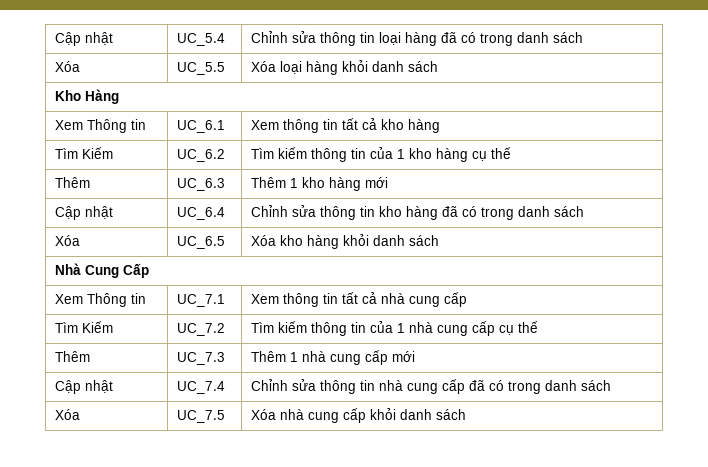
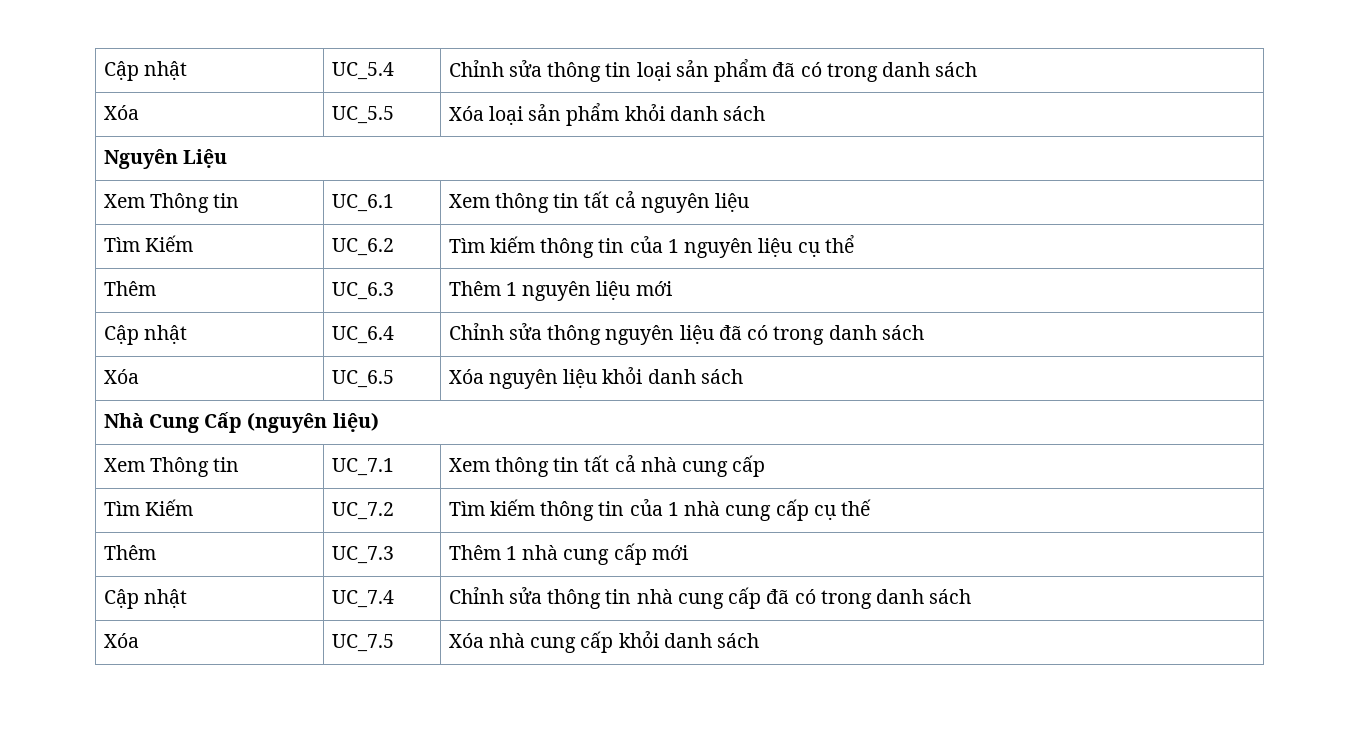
- Cập nhật | UC_5.4 | Chỉnh sửa thông tin loại hàng đã có trong danh sách
+ Cập nhật | UC_5.4 | Chỉnh sửa thông tin loại sản phẩm đã có trong danh sách
- Xóa | UC_5.5 | Xóa loại hàng khỏi danh sách
- Kho Hàng
+ Xóa | UC_5.5 | Xóa loại sản phẩm khỏi danh sách
+ Nguyên Liệu
- Xem Thông tin | UC_6.1 | Xem thông tin tất cả kho hàng
+ Xem Thông tin | UC_6.1 | Xem thông tin tất cả nguyên liệu
- Tìm Kiếm | UC_6.2 | Tìm kiếm thông tin của 1 kho hàng cụ thế
+ Tìm Kiếm | UC_6.2 | Tìm kiếm thông tin của 1 nguyên liệu cụ thể
- Thêm | UC_6.3 | Thêm 1 kho hàng mới
+ Thêm | UC_6.3 | Thêm 1 nguyên liệu mới
- Cập nhật | UC_6.4 | Chỉnh sửa thông tin kho hàng đã có trong danh sách
+ Cập nhật | UC_6.4 | Chỉnh sửa thông nguyên liệu đã có trong danh sách
- Xóa | UC_6.5 | Xóa kho hàng khỏi danh sách
+ Xóa | UC_6.5 | Xóa nguyên liệu khỏi danh sách
- Nhà Cung Cấp
+ Nhà Cung Cấp (nguyên liệu)

